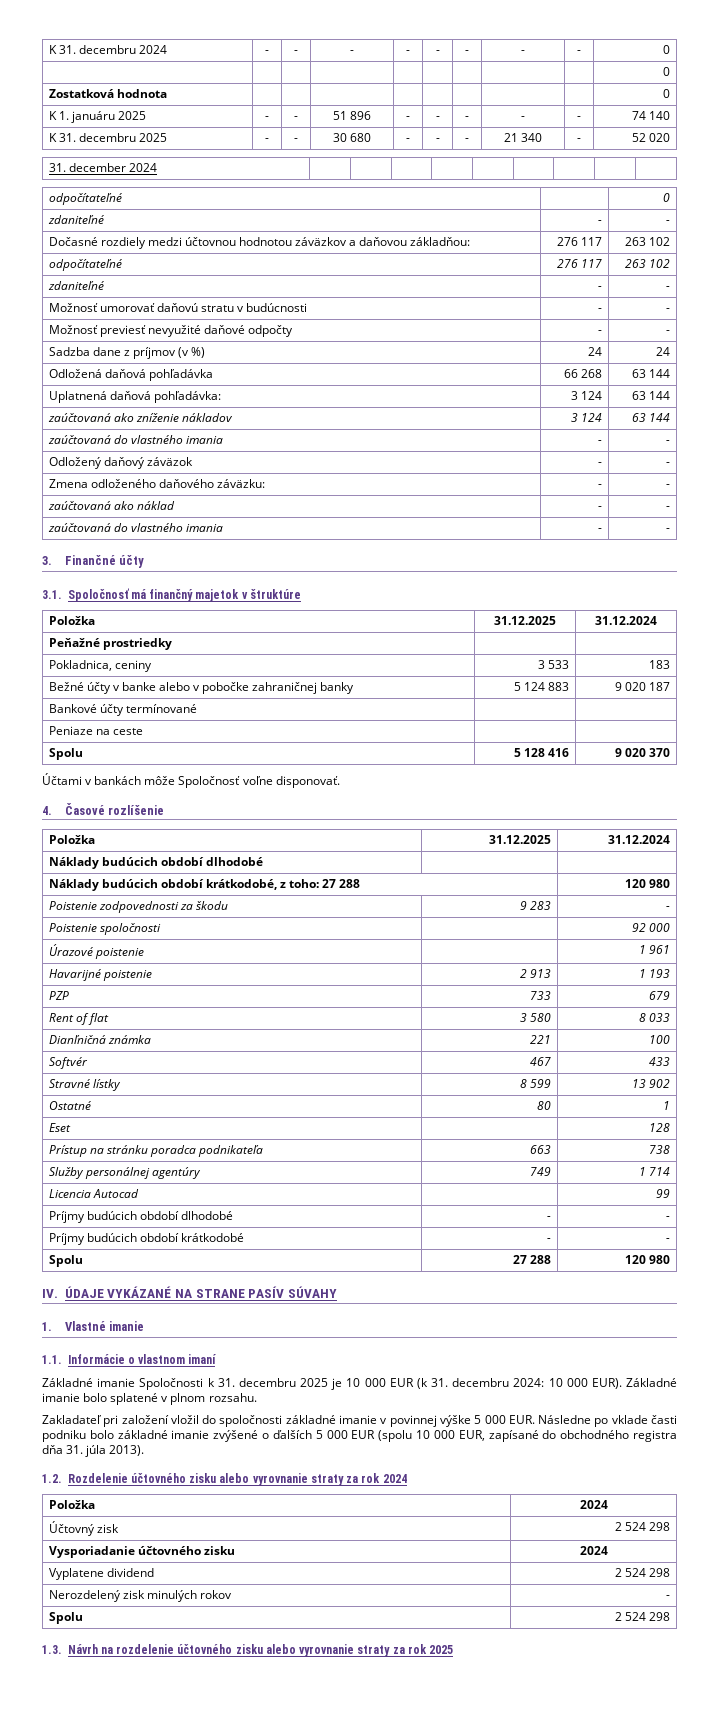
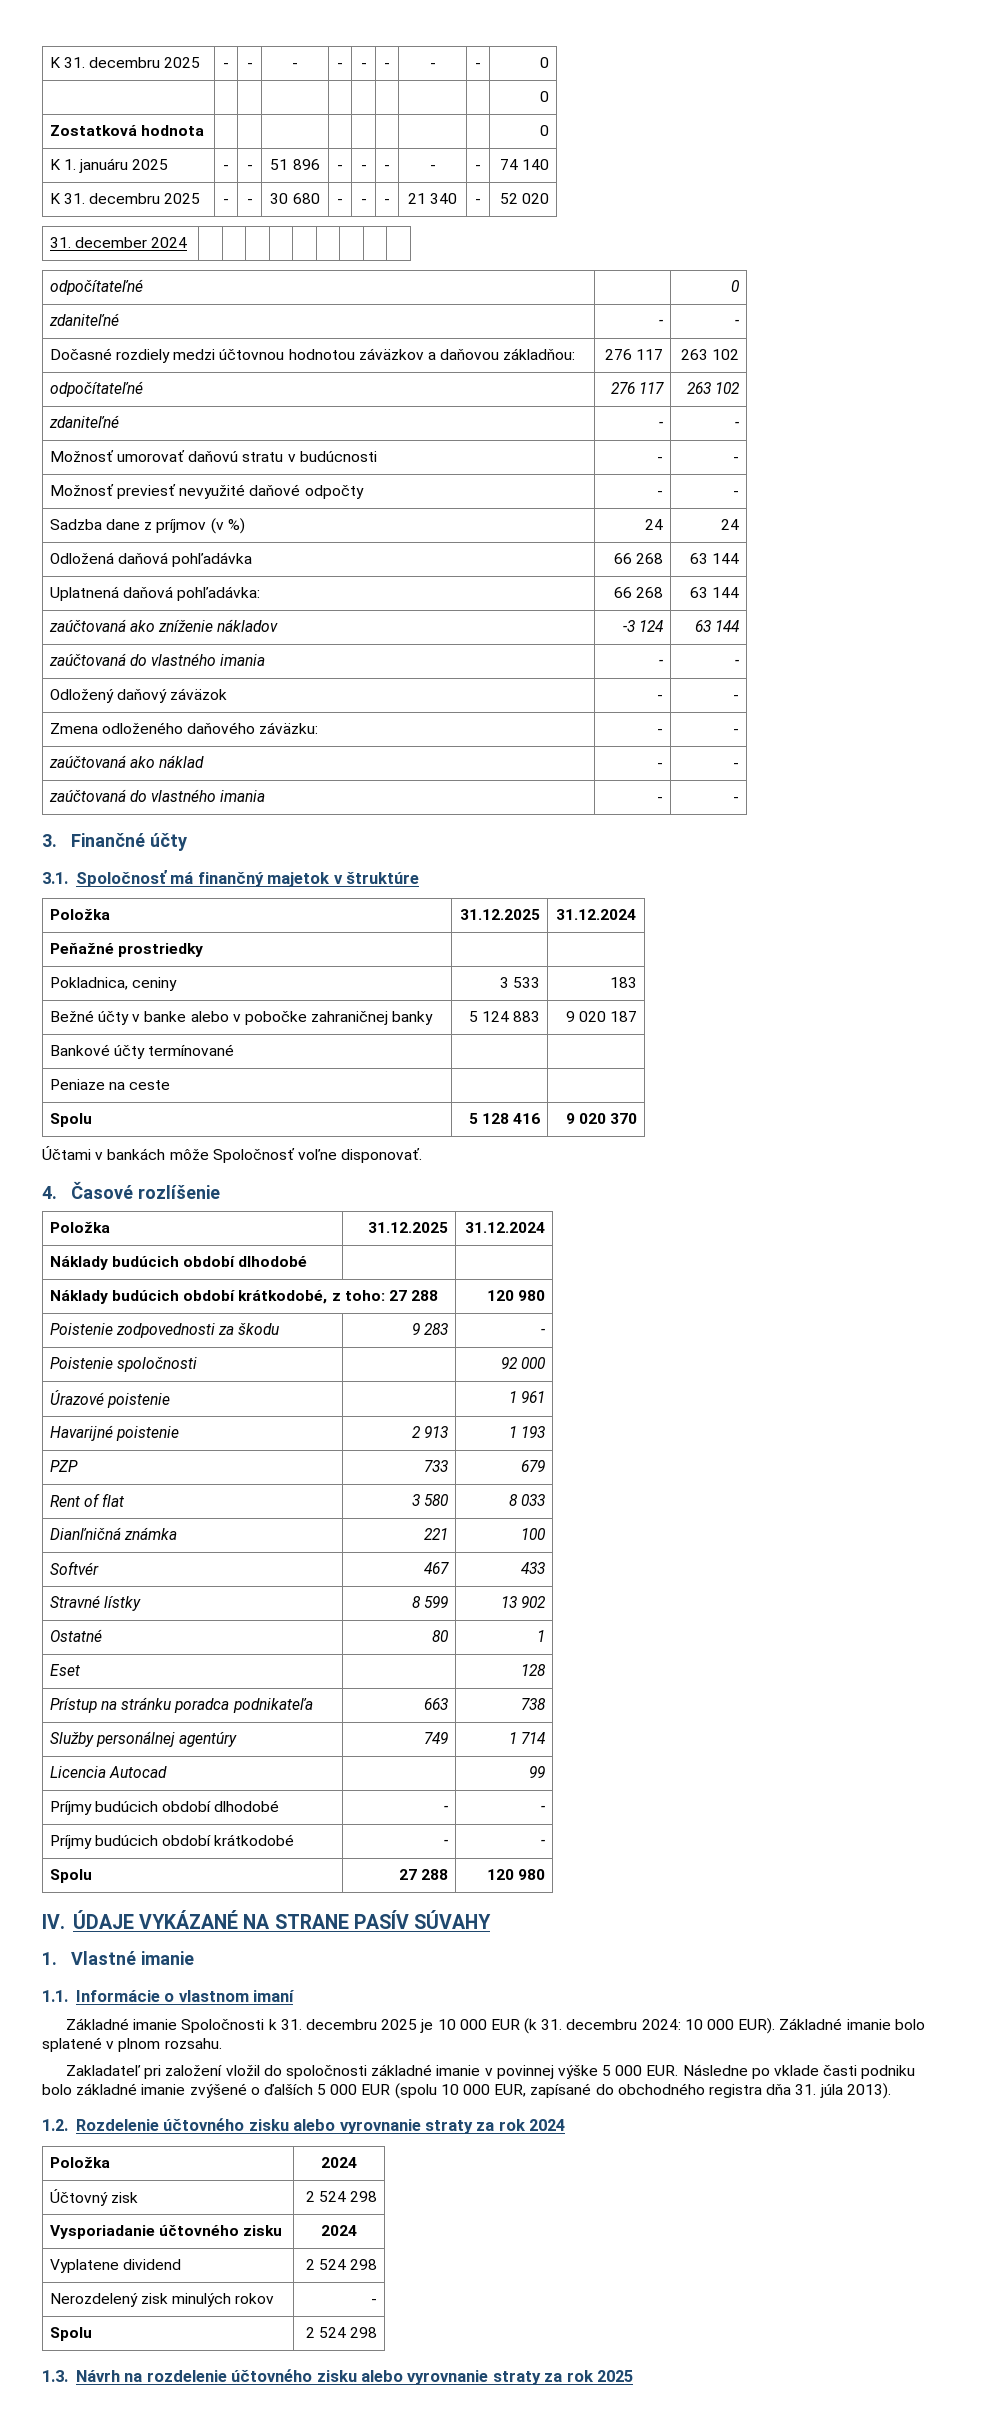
- K 31. decembru 2024 | - | - | - | - | - | - | - | - | 0
+ K 31. decembru 2025 | - | - | - | - | - | - | - | - | 0
- Uplatnená daňová pohľadávka: | 3 124 | 63 144
+ Uplatnená daňová pohľadávka: | 66 268 | 63 144
- zaúčtovaná ako zníženie nákladov | 3 124 | 63 144
+ zaúčtovaná ako zníženie nákladov | -3 124 | 63 144

